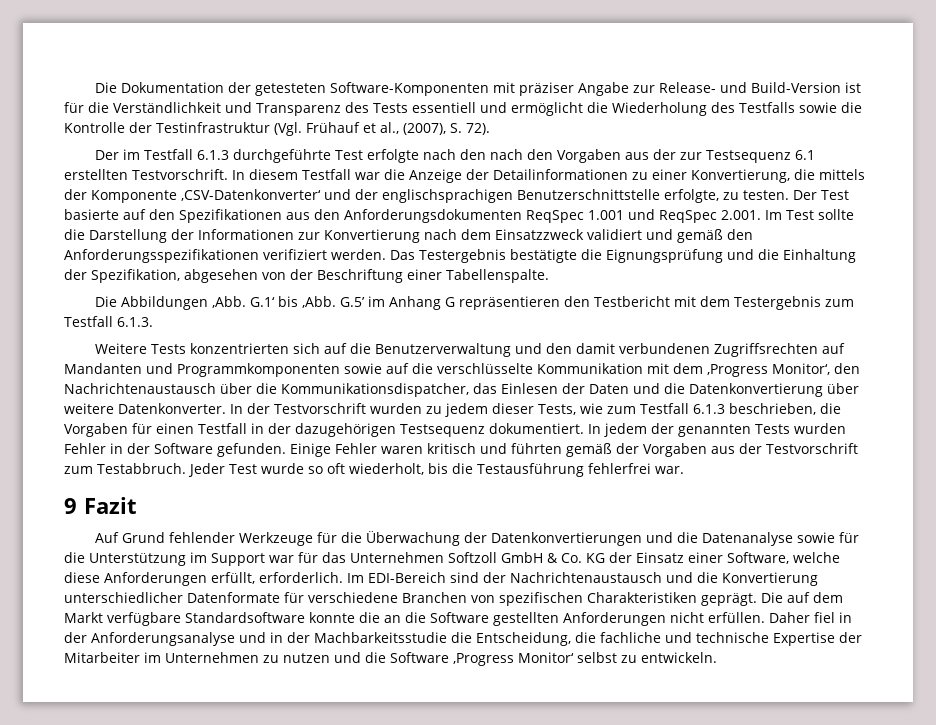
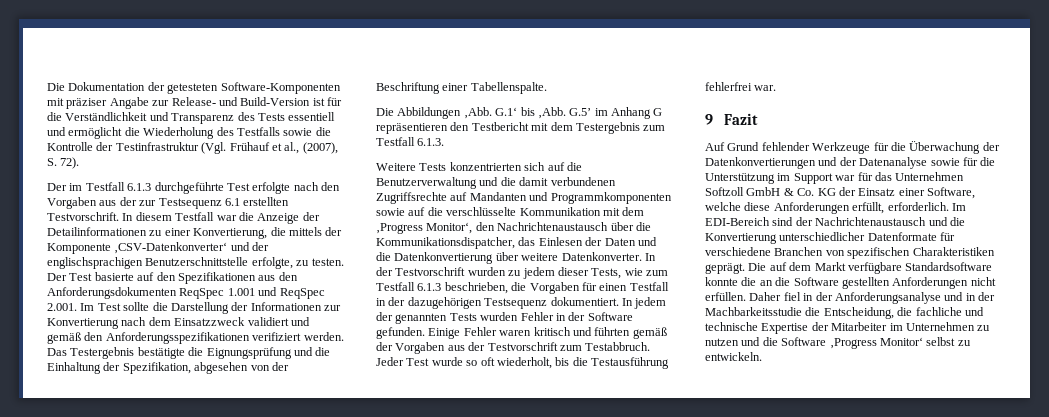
- Der im Testfall 6.1.3 durchgeführte Test erfolgte nach den nach den Vorgaben aus der zur Testsequenz 6.1 erstellten Testvorschrift.
+ Der im Testfall 6.1.3 durchgeführte Test erfolgte nach den Vorgaben aus der zur Testsequenz 6.1 erstellten Testvorschrift.
- Weitere Tests konzentrierten sich auf die Benutzerverwaltung und den damit verbundenen Zugriffsrechten auf Mandanten und Programmkomponenten sowie auf die verschlüsselte Kommunikation mit dem ‚Progress Monitor‘, den Nachrichtenaustausch über die Kommunikationsdispatcher, das Einlesen der Daten und die Datenkonvertierung über weitere Datenkonverter.
+ Weitere Tests konzentrierten sich auf die Benutzerverwaltung und die damit verbundenen Zugriffsrechte auf Mandanten und Programmkomponenten sowie auf die verschlüsselte Kommunikation mit dem ‚Progress Monitor‘, den Nachrichtenaustausch über die Kommunikationsdispatcher, das Einlesen der Daten und die Datenkonvertierung über weitere Datenkonverter.
- Auf Grund fehlender Werkzeuge für die Überwachung der Datenkonvertierungen und die Datenanalyse sowie für die Unterstützung im Support war für das Unternehmen Softzoll GmbH & Co. KG der Einsatz einer Software, welche diese Anforderungen erfüllt, erforderlich.
+ Auf Grund fehlender Werkzeuge für die Überwachung der Datenkonvertierungen und der Datenanalyse sowie für die Unterstützung im Support war für das Unternehmen Softzoll GmbH & Co. KG der Einsatz einer Software, welche diese Anforderungen erfüllt, erforderlich.

